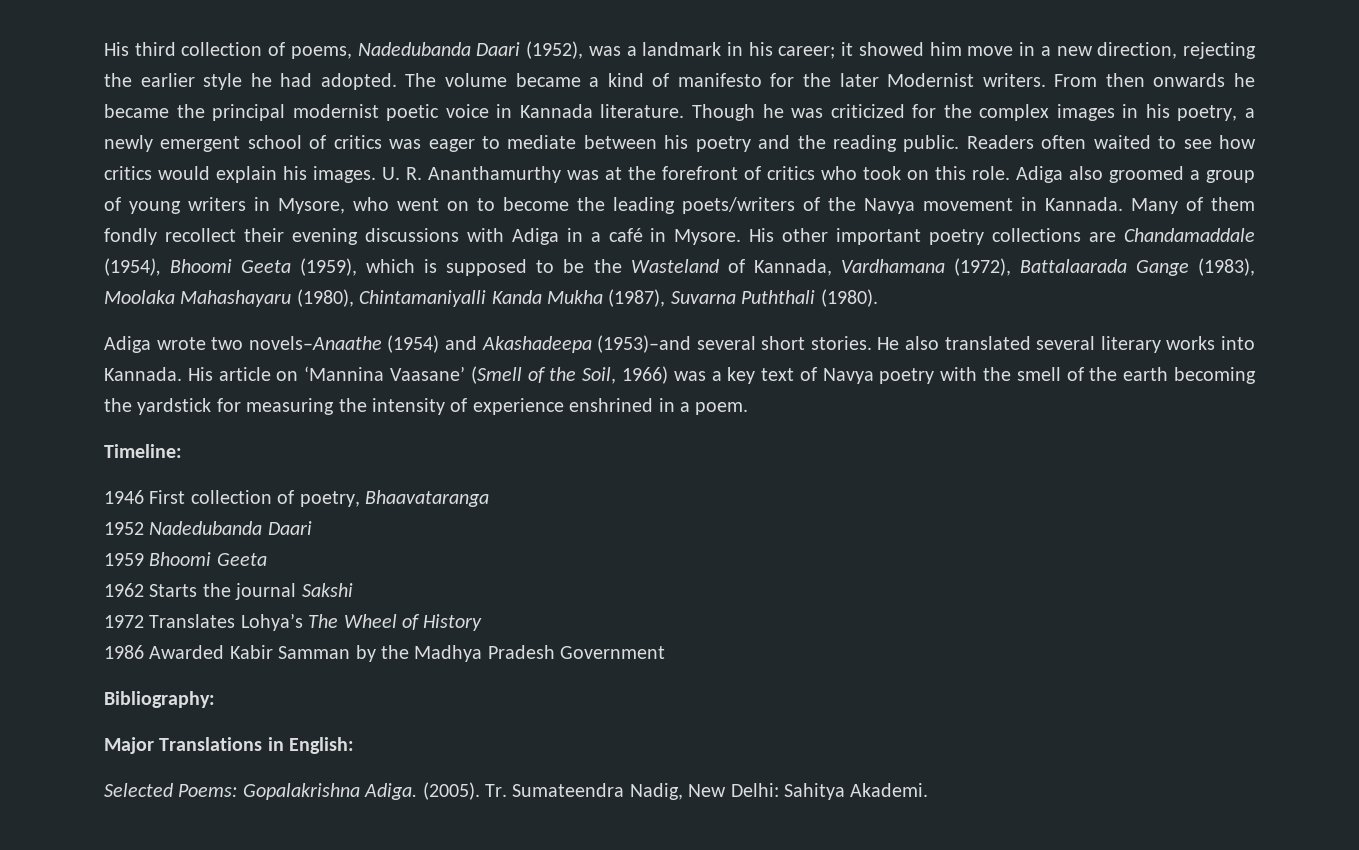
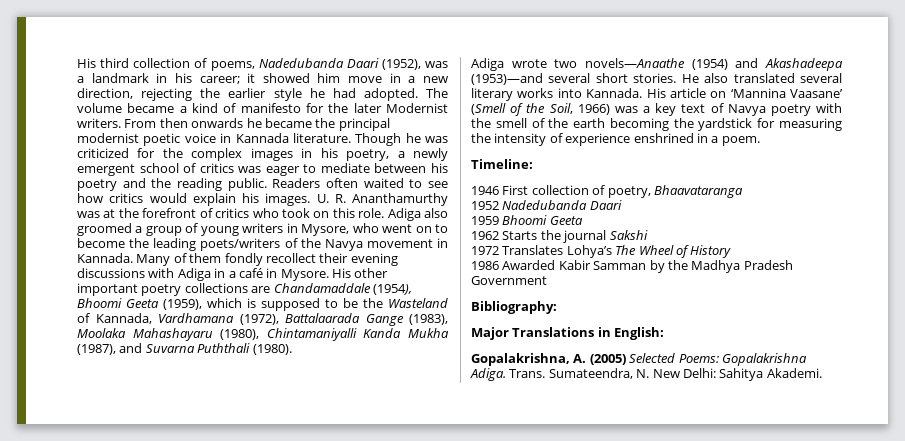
- His other important poetry collections are Chandamaddale (1954), Bhoomi Geeta (1959), which is supposed to be the Wasteland of Kannada, Vardhamana (1972), Battalaarada Gange (1983), Moolaka Mahashayaru (1980), Chintamaniyalli Kanda Mukha (1987), Suvarna Puththali (1980).
+ His other important poetry collections are Chandamaddale (1954), Bhoomi Geeta (1959), which is supposed to be the Wasteland of Kannada, Vardhamana (1972), Battalaarada Gange (1983), Moolaka Mahashayaru (1980), Chintamaniyalli Kanda Mukha (1987), and Suvarna Puththali (1980).
- Adiga wrote two novels–Anaathe (1954) and Akashadeepa (1953)–and several short stories.
+ Adiga wrote two novels—Anaathe (1954) and Akashadeepa (1953)—and several short stories.
- Selected Poems: Gopalakrishna Adiga.
+ Gopalakrishna, A. (2005) Selected Poems: Gopalakrishna Adiga.
- (2005). Tr. Sumateendra Nadig, New Delhi: Sahitya Akademi.
+ Trans. Sumateendra, N. New Delhi: Sahitya Akademi.

